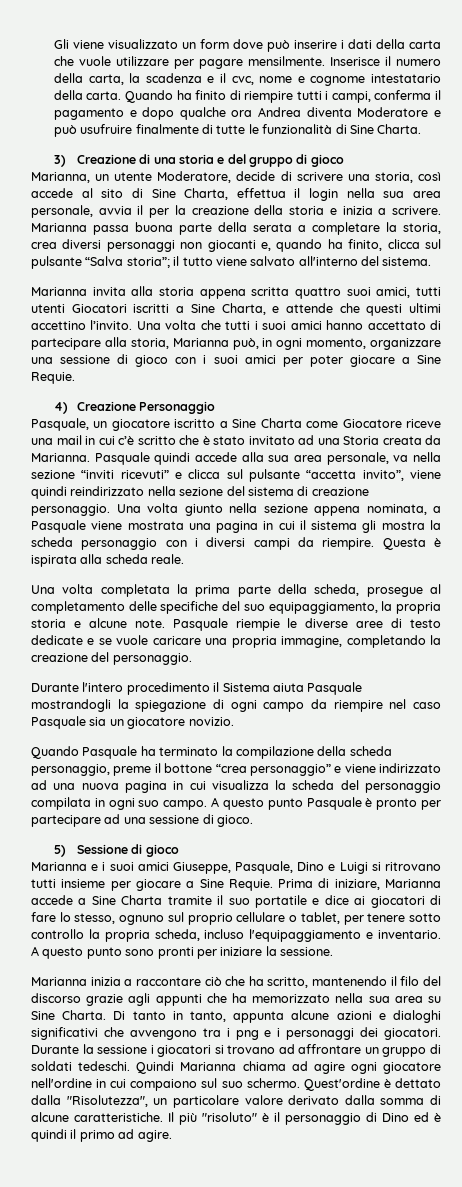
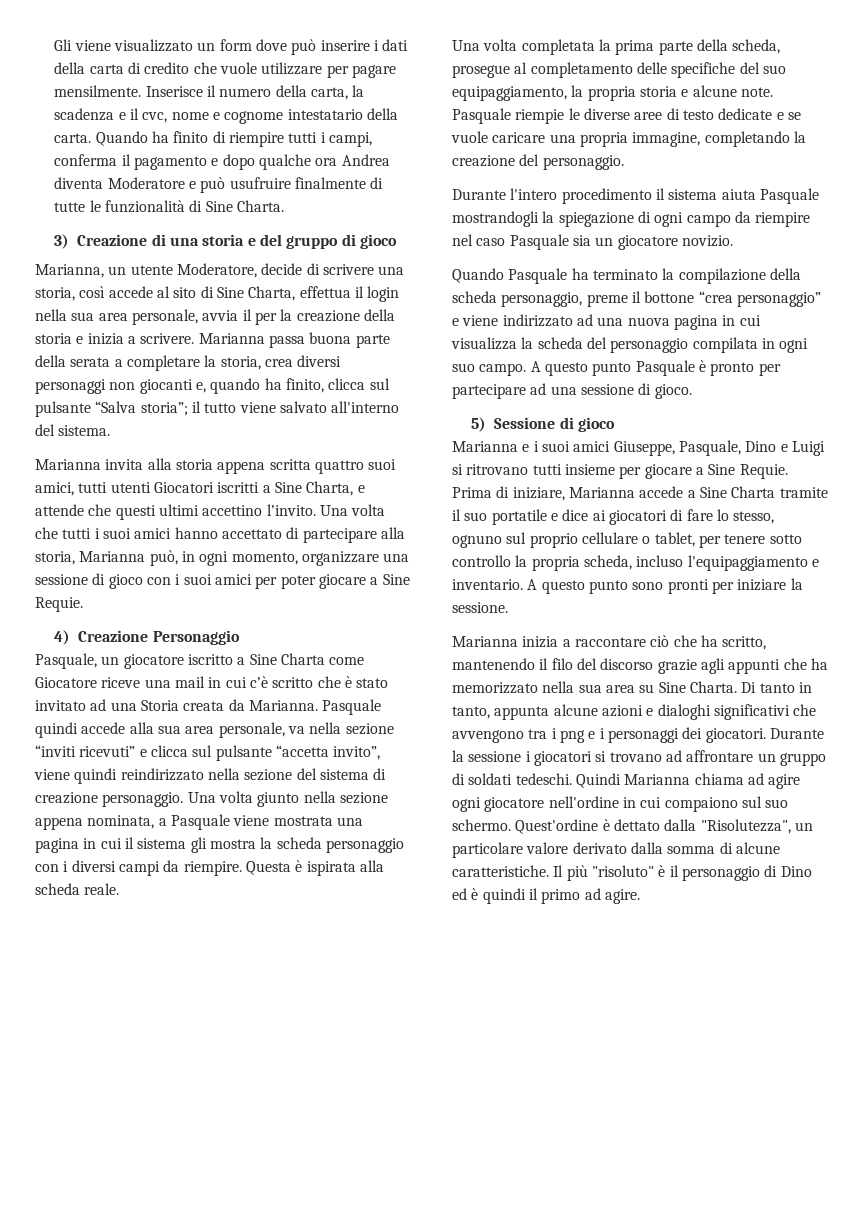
- Gli viene visualizzato un form dove può inserire i dati della carta che vuole utilizzare per pagare mensilmente.
+ Gli viene visualizzato un form dove può inserire i dati della carta di credito che vuole utilizzare per pagare mensilmente.
- Durante l'intero procedimento il Sistema aiuta Pasquale mostrandogli la spiegazione di ogni campo da riempire nel caso Pasquale sia un giocatore novizio.
+ Durante l'intero procedimento il sistema aiuta Pasquale mostrandogli la spiegazione di ogni campo da riempire nel caso Pasquale sia un giocatore novizio.

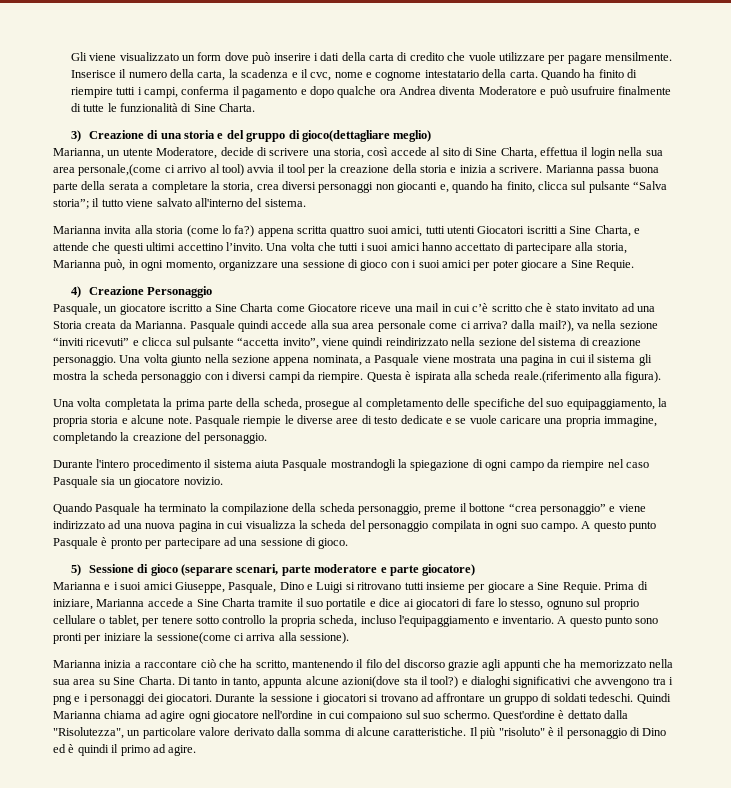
- 3) Creazione di una storia e del gruppo di gioco
+ 3) Creazione di una storia e del gruppo di gioco(dettagliare meglio)
- Marianna, un utente Moderatore, decide di scrivere una storia, così accede al sito di Sine Charta, effettua il login nella sua area personale, avvia il per la creazione della storia e inizia a scrivere.
+ Marianna, un utente Moderatore, decide di scrivere una storia, così accede al sito di Sine Charta, effettua il login nella sua area personale,(come ci arrivo al tool) avvia il tool per la creazione della storia e inizia a scrivere.
- Marianna invita alla storia appena scritta quattro suoi amici, tutti utenti Giocatori iscritti a Sine Charta, e attende che questi ultimi accettino l’invito.
+ Marianna invita alla storia (come lo fa?) appena scritta quattro suoi amici, tutti utenti Giocatori iscritti a Sine Charta, e attende che questi ultimi accettino l’invito.
- Pasquale quindi accede alla sua area personale, va nella sezione “inviti ricevuti” e clicca sul pulsante “accetta invito”, viene quindi reindirizzato nella sezione del sistema di creazione personaggio.
+ Pasquale quindi accede alla sua area personale come ci arriva? dalla mail?), va nella sezione “inviti ricevuti” e clicca sul pulsante “accetta invito”, viene quindi reindirizzato nella sezione del sistema di creazione personaggio.
- Questa è ispirata alla scheda reale.
+ Questa è ispirata alla scheda reale.(riferimento alla figura).
- 5) Sessione di gioco
+ 5) Sessione di gioco (separare scenari, parte moderatore e parte giocatore)
- A questo punto sono pronti per iniziare la sessione.
+ A questo punto sono pronti per iniziare la sessione(come ci arriva alla sessione).
- Di tanto in tanto, appunta alcune azioni e dialoghi significativi che avvengono tra i png e i personaggi dei giocatori.
+ Di tanto in tanto, appunta alcune azioni(dove sta il tool?) e dialoghi significativi che avvengono tra i png e i personaggi dei giocatori.

